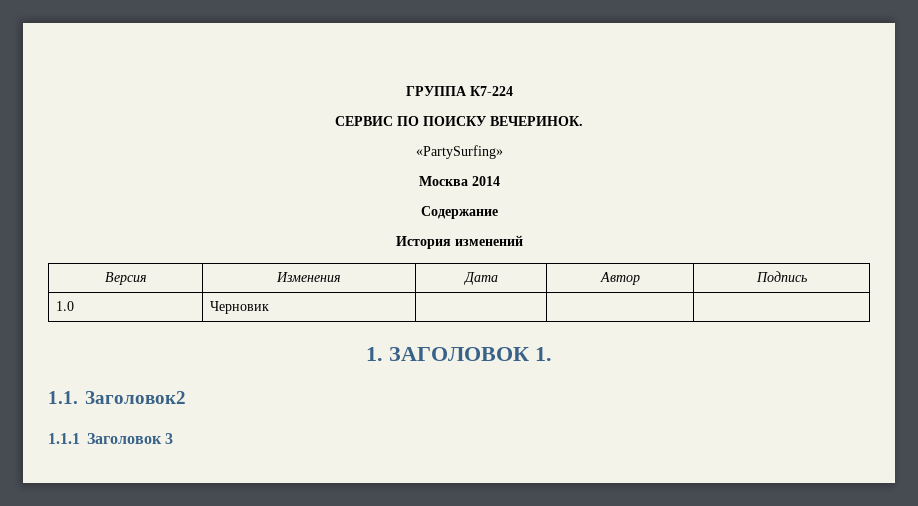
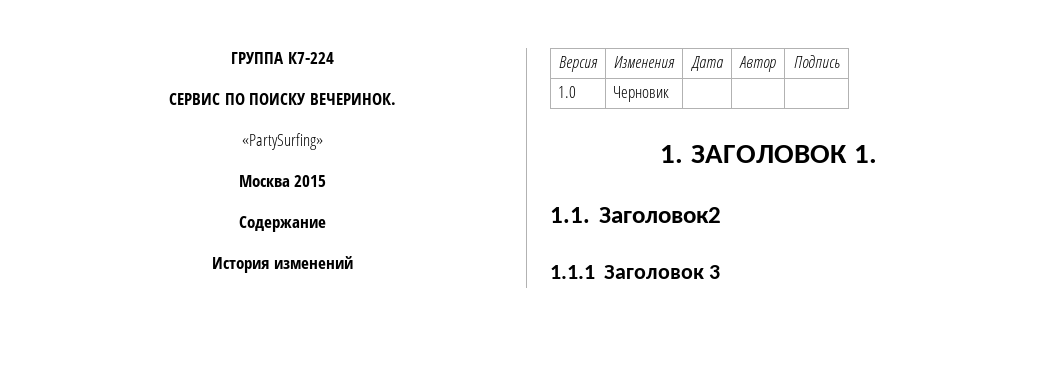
- Москва 2014
+ Москва 2015

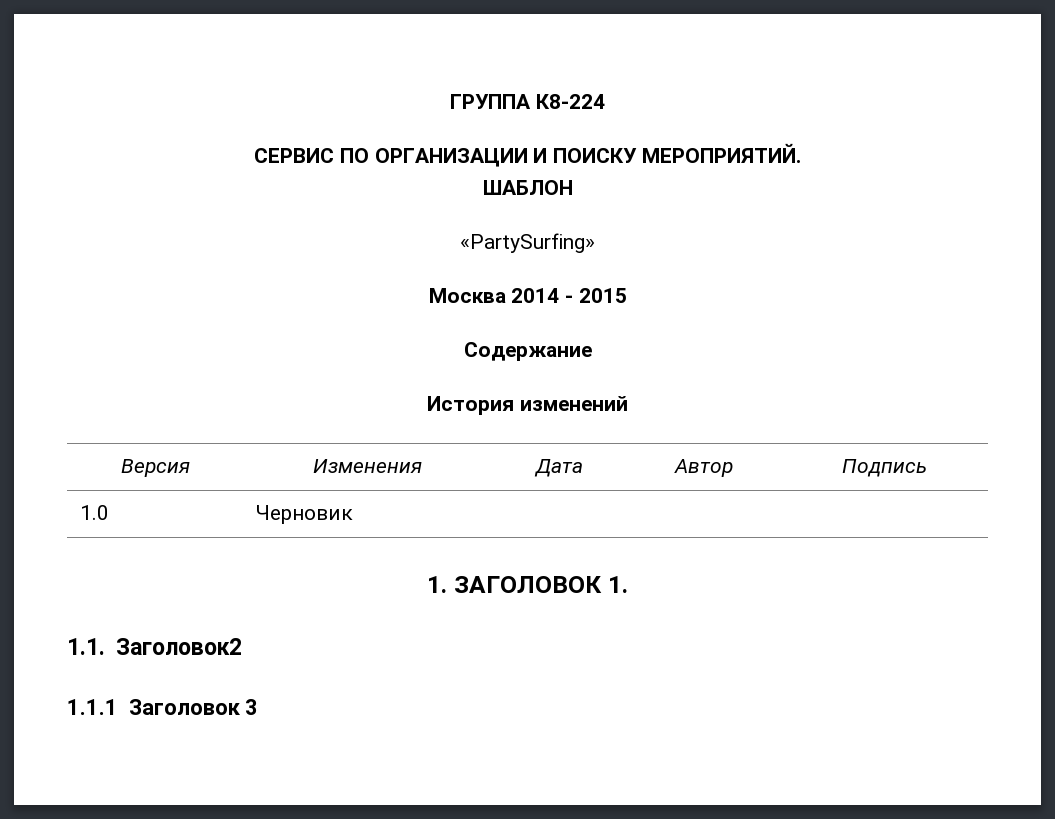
- ГРУППА К7-224
+ ГРУППА К8-224
- СЕРВИС ПО ПОИСКУ ВЕЧЕРИНОК.
+ СЕРВИС ПО ОРГАНИЗАЦИИ И ПОИСКУ МЕРОПРИЯТИЙ.
+ ШАБЛОН
- Москва 2015
+ Москва 2014 - 2015

